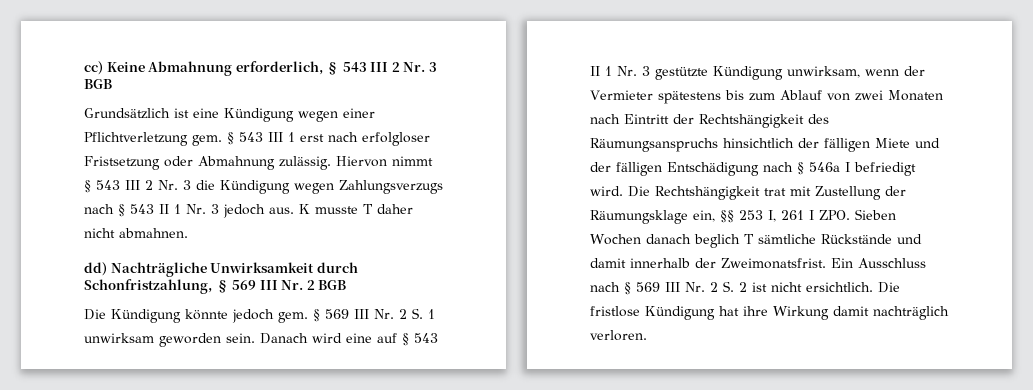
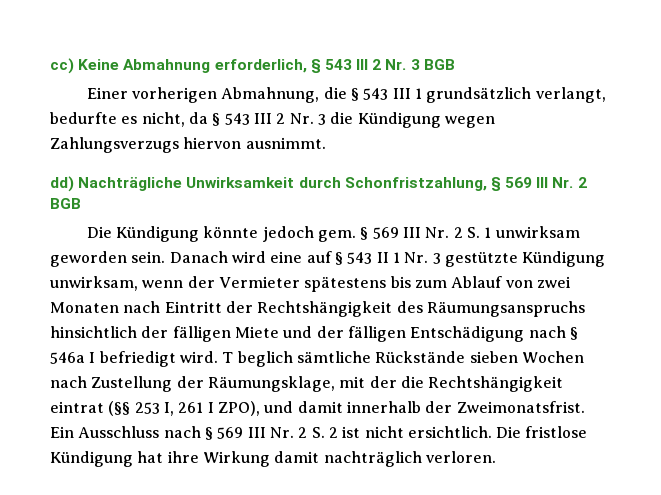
- Grundsätzlich ist eine Kündigung wegen einer Pflichtverletzung gem. § 543 III 1 erst nach erfolgloser Fristsetzung oder Abmahnung zulässig. Hiervon nimmt § 543 III 2 Nr. 3 die Kündigung wegen Zahlungsverzugs nach § 543 II 1 Nr. 3 jedoch aus. K musste T daher nicht abmahnen.
+ Einer vorherigen Abmahnung, die § 543 III 1 grundsätzlich verlangt, bedurfte es nicht, da § 543 III 2 Nr. 3 die Kündigung wegen Zahlungsverzugs hiervon ausnimmt.
- Die Rechtshängigkeit trat mit Zustellung der Räumungsklage ein, §§ 253 I, 261 I ZPO. Sieben Wochen danach beglich T sämtliche Rückstände und damit innerhalb der Zweimonatsfrist.
+ T beglich sämtliche Rückstände sieben Wochen nach Zustellung der Räumungsklage, mit der die Rechtshängigkeit eintrat (§§ 253 I, 261 I ZPO), und damit innerhalb der Zweimonatsfrist.

